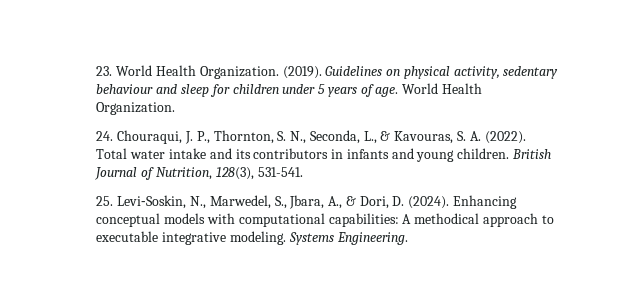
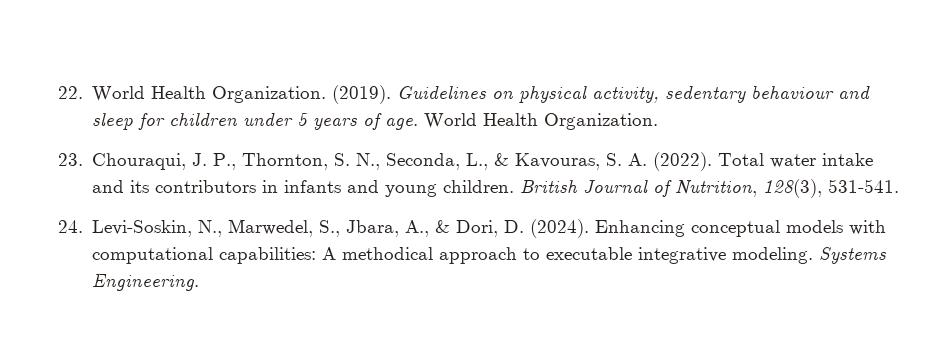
- 23. World Health Organization.
+ 22. World Health Organization.
- 24. Chouraqui, J. P., Thornton, S. N., Seconda, L., & Kavouras, S. A. (2022).
+ 23. Chouraqui, J. P., Thornton, S. N., Seconda, L., & Kavouras, S. A. (2022).
- 25. Levi‐Soskin, N., Marwedel, S., Jbara, A., & Dori, D. (2024).
+ 24. Levi‐Soskin, N., Marwedel, S., Jbara, A., & Dori, D. (2024).

